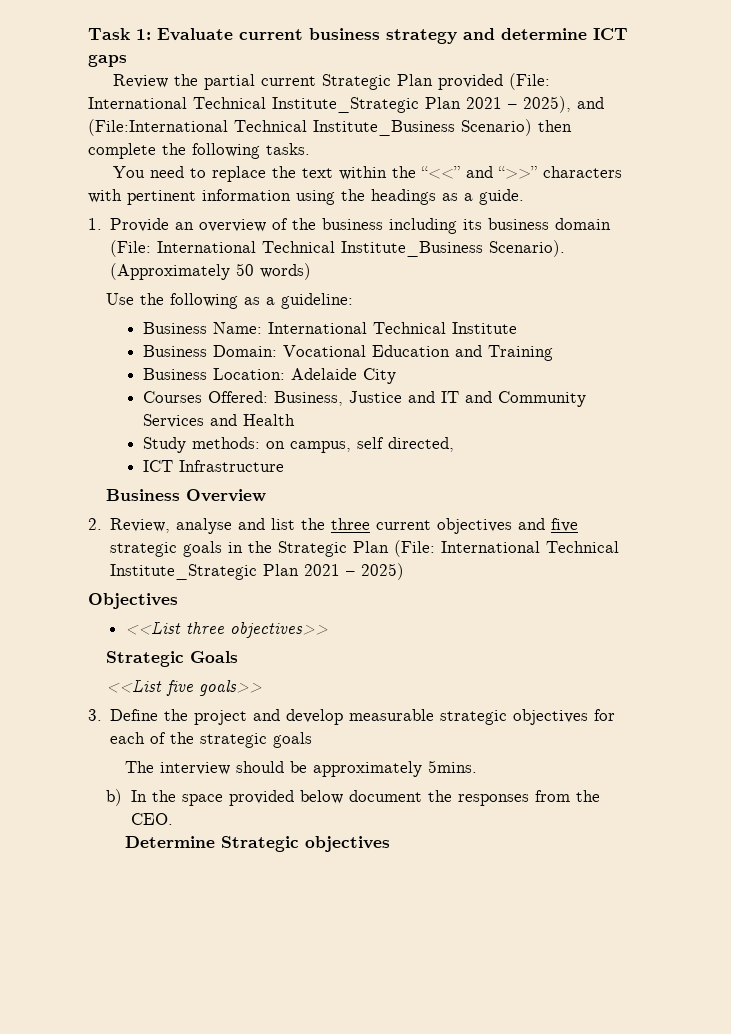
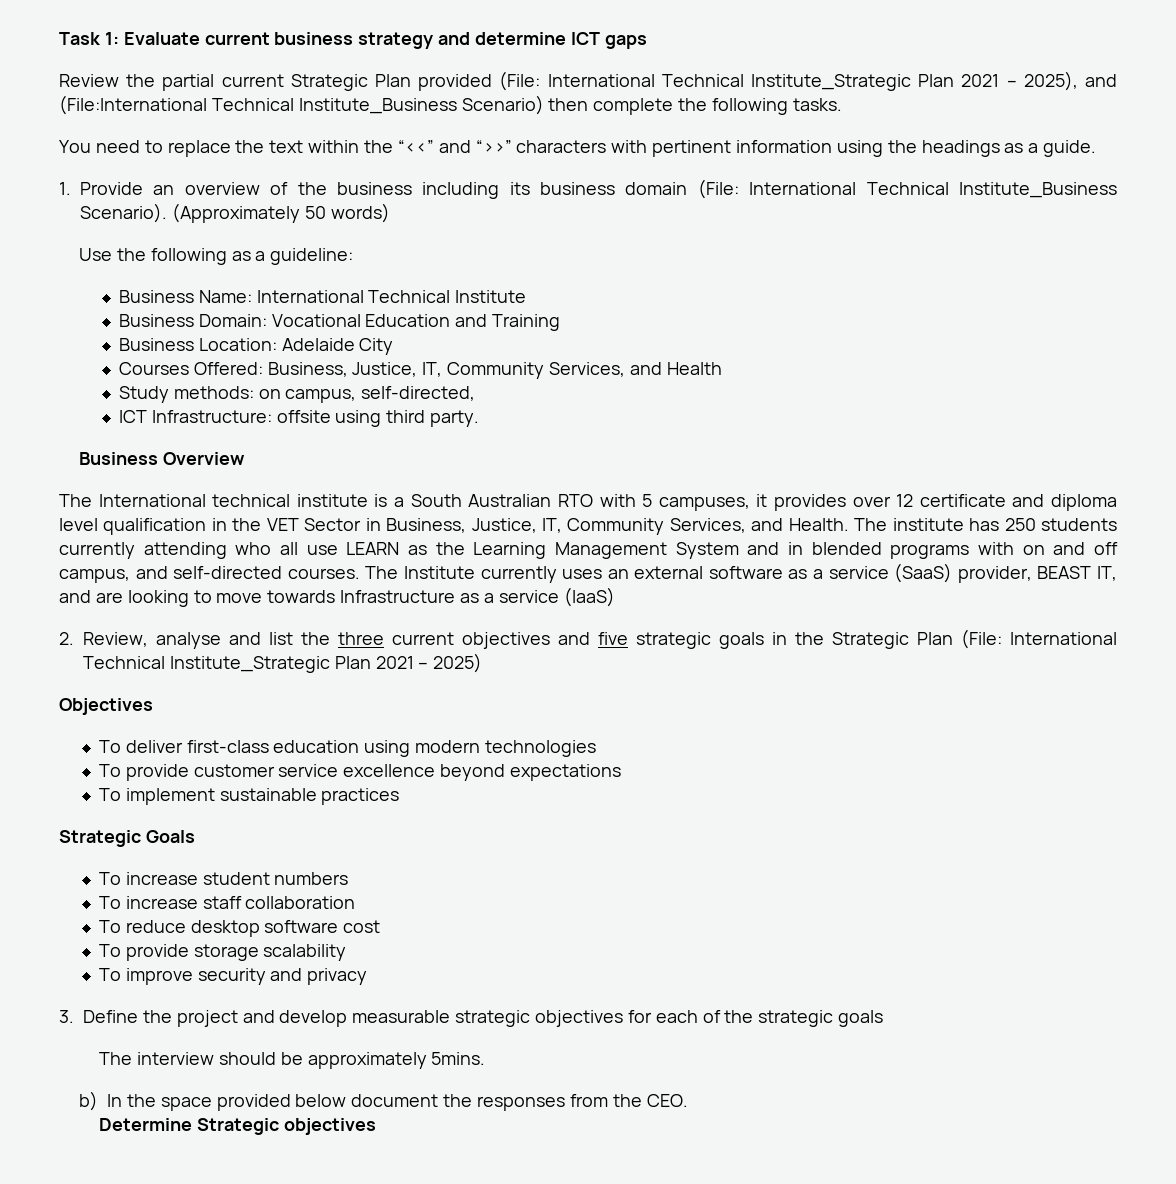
- Courses Offered: Business, Justice and IT and Community Services and Health
+ Courses Offered: Business, Justice, IT, Community Services, and Health
- Study methods: on campus, self directed,
- ICT Infrastructure
+ Study methods: on campus, self-directed,
+ ICT Infrastructure: offsite using third party.
  Business Overview
+ The International technical institute is a South Australian RTO with 5 campuses, it provides over 12 certificate and diploma level qualification in the VET Sector in Business, Justice, IT, Community Services, and Health. The institute has 250 students currently attending who all use LEARN as the Learning Management System and in blended programs with on and off campus, and self-directed courses. The Institute currently uses an external software as a service (SaaS) provider, BEAST IT, and are looking to move towards Infrastructure as a service (IaaS)
- <<List three objectives>>
+ To deliver first-class education using modern technologies
+ To provide customer service excellence beyond expectations
+ To implement sustainable practices
  Strategic Goals
- <<List five goals>>
+ To increase student numbers
+ To increase staff collaboration
+ To reduce desktop software cost
+ To provide storage scalability
+ To improve security and privacy

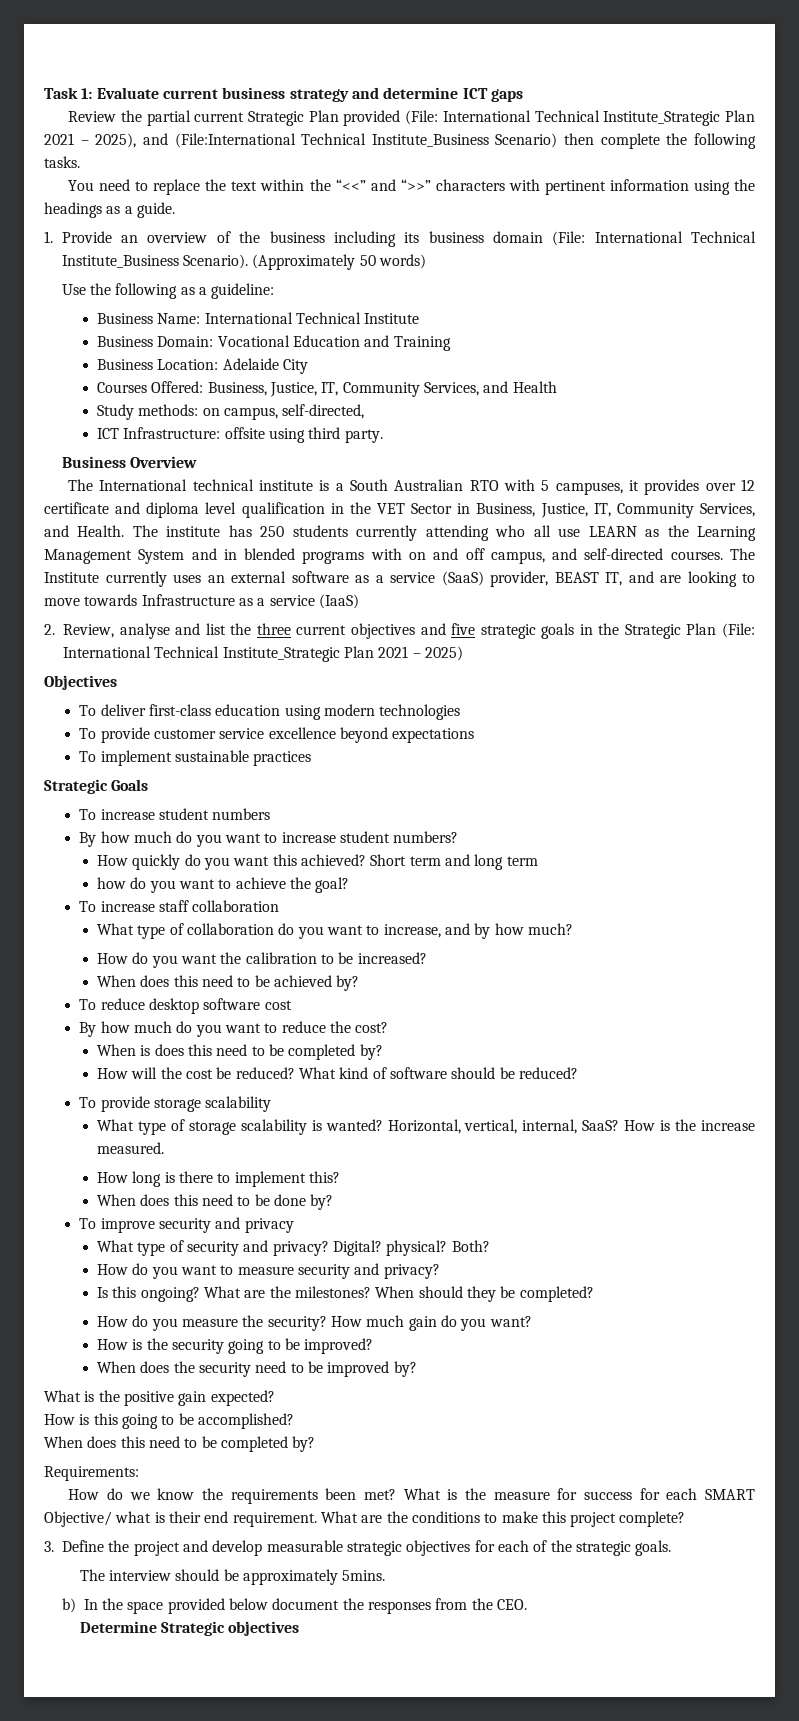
+ By how much do you want to increase student numbers?
+ How quickly do you want this achieved? Short term and long term
+ how do you want to achieve the goal?
  To increase staff collaboration
+ What type of collaboration do you want to increase, and by how much?
+ How do you want the calibration to be increased?
+ When does this need to be achieved by?
+ By how much do you want to reduce the cost?
+ When is does this need to be completed by?
+ How will the cost be reduced? What kind of software should be reduced?
  To provide storage scalability
+ What type of storage scalability is wanted? Horizontal, vertical, internal, SaaS? How is the increase measured.
+ How long is there to implement this?
+ When does this need to be done by?
+ What type of security and privacy? Digital? physical? Both?
+ How do you want to measure security and privacy?
+ Is this ongoing? What are the milestones? When should they be completed?
+ How do you measure the security? How much gain do you want?
+ How is the security going to be improved?
+ When does the security need to be improved by?
+ What is the positive gain expected?
+ How is this going to be accomplished?
+ When does this need to be completed by?
+ Requirements:
+ How do we know the requirements been met? What is the measure for success for each SMART Objective/ what is their end requirement. What are the conditions to make this project complete?
- 3. Define the project and develop measurable strategic objectives for each of the strategic goals
+ 3. Define the project and develop measurable strategic objectives for each of the strategic goals.

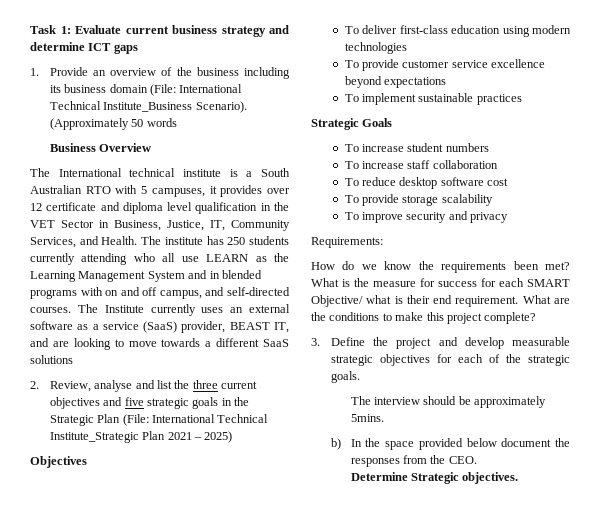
- Review the partial current Strategic Plan provided (File: International Technical Institute_Strategic Plan 2021 – 2025), and (File:International Technical Institute_Business Scenario) then complete the following tasks.
- You need to replace the text within the “<<” and “>>” characters with pertinent information using the headings as a guide.
- (Approximately 50 words)
- Use the following as a guideline:
- Business Name: International Technical Institute
- Business Domain: Vocational Education and Training
- Business Location: Adelaide City
- Courses Offered: Business, Justice, IT, Community Services, and Health
- Study methods: on campus, self-directed,
- ICT Infrastructure: offsite using third party.
+ (Approximately 50 words
- The Institute currently uses an external software as a service (SaaS) provider, BEAST IT, and are looking to move towards Infrastructure as a service (IaaS)
+ The Institute currently uses an external software as a service (SaaS) provider, BEAST IT, and are looking to move towards a different SaaS solutions
- By how much do you want to increase student numbers?
- How quickly do you want this achieved? Short term and long term
- how do you want to achieve the goal?
  To increase staff collaboration
- What type of collaboration do you want to increase, and by how much?
- How do you want the calibration to be increased?
- When does this need to be achieved by?
- By how much do you want to reduce the cost?
- When is does this need to be completed by?
- How will the cost be reduced? What kind of software should be reduced?
  To provide storage scalability
- What type of storage scalability is wanted? Horizontal, vertical, internal, SaaS? How is the increase measured.
- How long is there to implement this?
- When does this need to be done by?
- What type of security and privacy? Digital? physical? Both?
- How do you want to measure security and privacy?
- Is this ongoing? What are the milestones? When should they be completed?
- How do you measure the security? How much gain do you want?
- How is the security going to be improved?
- When does the security need to be improved by?
- What is the positive gain expected?
- How is this going to be accomplished?
- When does this need to be completed by?
- Determine Strategic objectives
+ Determine Strategic objectives.

